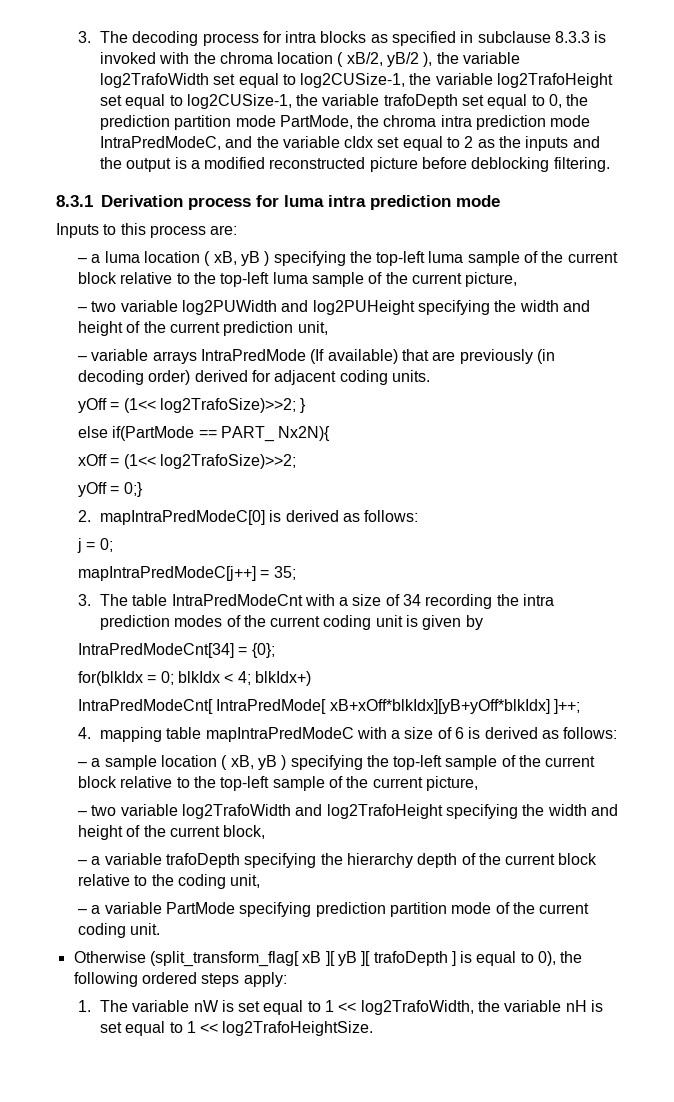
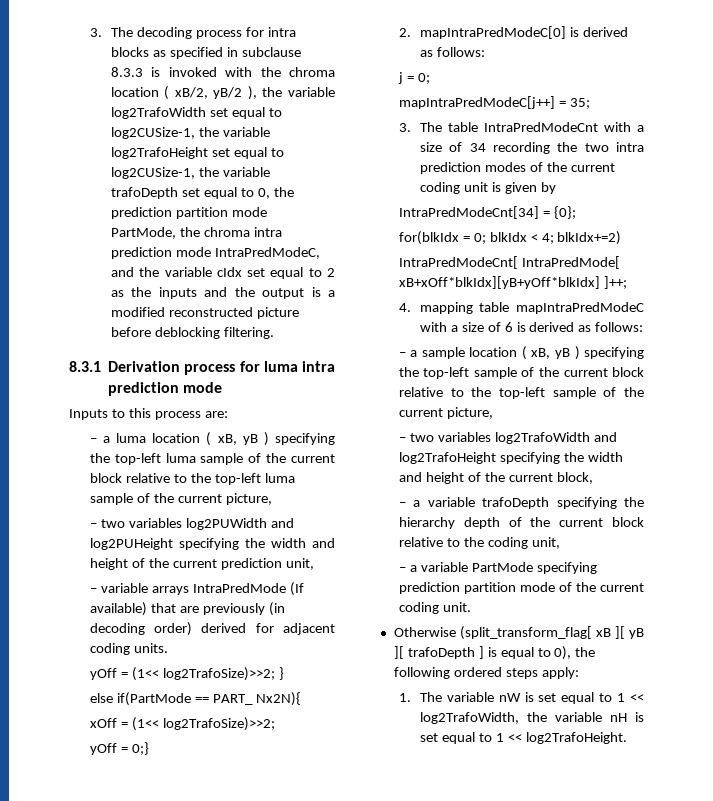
- – two variable log2PUWidth and log2PUHeight specifying the width and height of the current prediction unit,
+ – two variables log2PUWidth and log2PUHeight specifying the width and height of the current prediction unit,
- 3. The table IntraPredModeCnt with a size of 34 recording the intra prediction modes of the current coding unit is given by
+ 3. The table IntraPredModeCnt with a size of 34 recording the two intra prediction modes of the current coding unit is given by
- for(blkIdx = 0; blkIdx < 4; blkIdx+)
+ for(blkIdx = 0; blkIdx < 4; blkIdx+=2)
- – two variable log2TrafoWidth and log2TrafoHeight specifying the width and height of the current block,
+ – two variables log2TrafoWidth and log2TrafoHeight specifying the width and height of the current block,
- 1. The variable nW is set equal to 1 << log2TrafoWidth, the variable nH is set equal to 1 << log2TrafoHeightSize.
+ 1. The variable nW is set equal to 1 << log2TrafoWidth, the variable nH is set equal to 1 << log2TrafoHeight.

